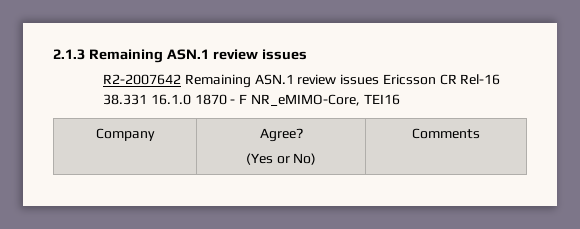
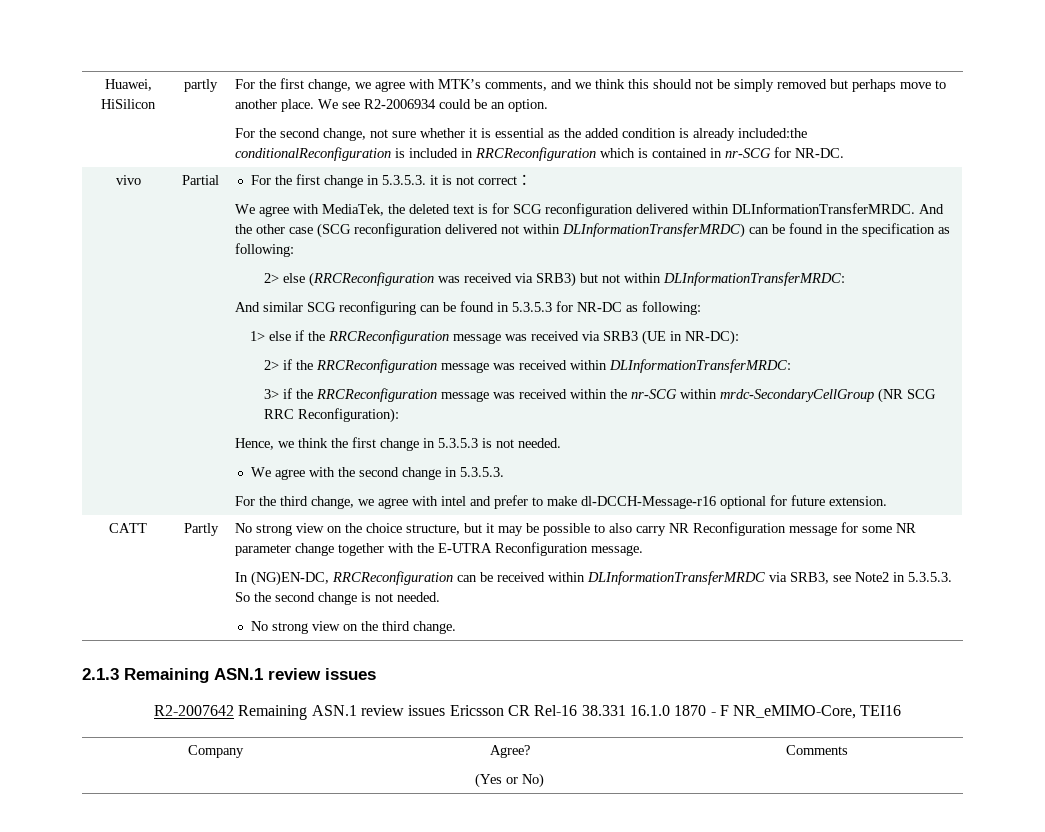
+ Huawei, HiSilicon | partly | For the first change, we agree with MTK’s comments, and we think this should not be simply removed but perhaps move to another place. We see R2-2006934 could be an option.
+ For the second change, not sure whether it is essential as the added condition is already included:the conditionalReconfiguration is included in RRCReconfiguration which is contained in nr-SCG for NR-DC.
+ vivo | Partial | For the first change in 5.3.5.3. it is not correct：
+ We agree with MediaTek, the deleted text is for SCG reconfiguration delivered within DLInformationTransferMRDC. And the other case (SCG reconfiguration delivered not within DLInformationTransferMRDC) can be found in the specification as following:
+ 2> else (RRCReconfiguration was received via SRB3) but not within DLInformationTransferMRDC:
+ And similar SCG reconfiguring can be found in 5.3.5.3 for NR-DC as following:
+ 1> else if the RRCReconfiguration message was received via SRB3 (UE in NR-DC):
+ 2> if the RRCReconfiguration message was received within DLInformationTransferMRDC:
+ 3> if the RRCReconfiguration message was received within the nr-SCG within mrdc-SecondaryCellGroup (NR SCG RRC Reconfiguration):
+ Hence, we think the first change in 5.3.5.3 is not needed.
+ We agree with the second change in 5.3.5.3.
+ For the third change, we agree with intel and prefer to make dl-DCCH-Message-r16 optional for future extension.
+ CATT | Partly | No strong view on the choice structure, but it may be possible to also carry NR Reconfiguration message for some NR parameter change together with the E-UTRA Reconfiguration message.
+ In (NG)EN-DC, RRCReconfiguration can be received within DLInformationTransferMRDC via SRB3, see Note2 in 5.3.5.3. So the second change is not needed.
+ No strong view on the third change.

